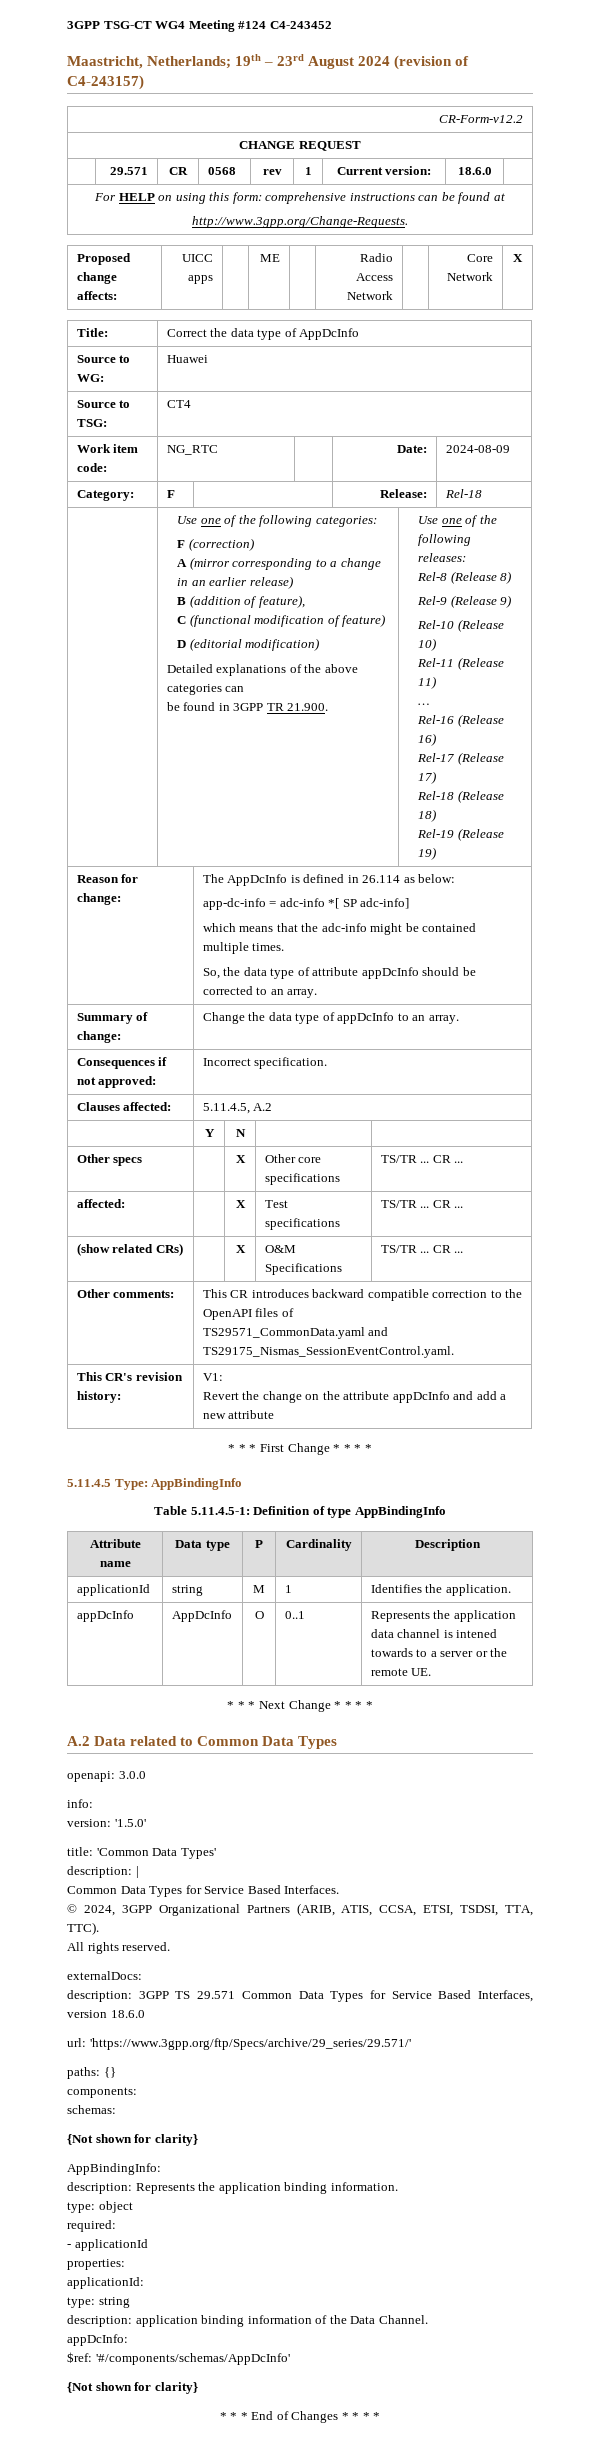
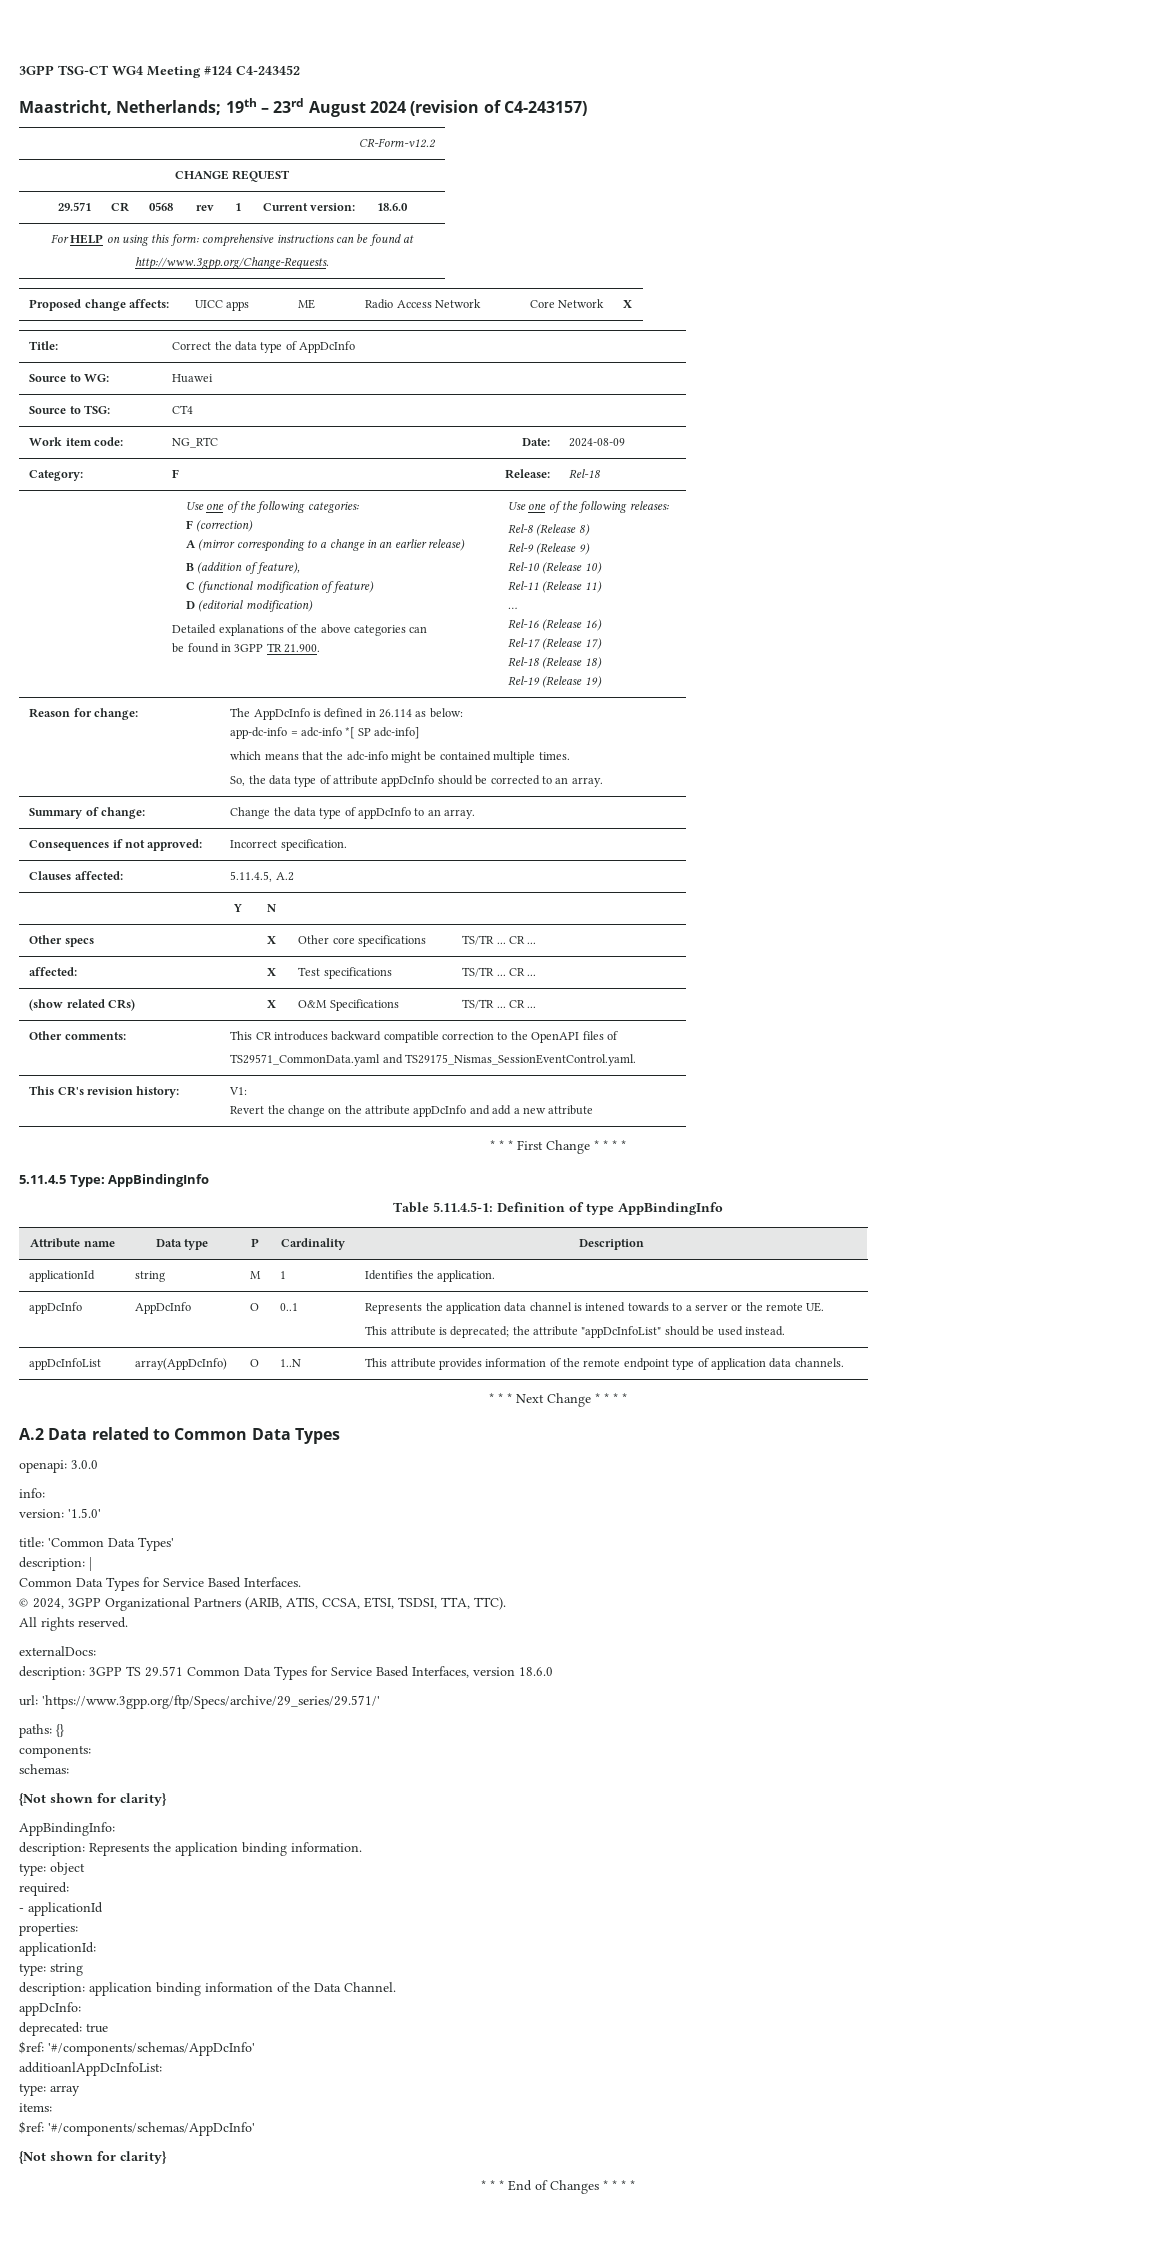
  appDcInfo | AppDcInfo | O | 0..1 | Represents the application data channel is intened towards to a server or the remote UE.
+ This attribute is deprecated; the attribute "appDcInfoList" should be used instead.
+ appDcInfoList | array(AppDcInfo) | O | 1..N | This attribute provides information of the remote endpoint type of application data channels.
+ deprecated: true
+ $ref: '#/components/schemas/AppDcInfo'
+ additioanlAppDcInfoList:
+ type: array
+ items:

